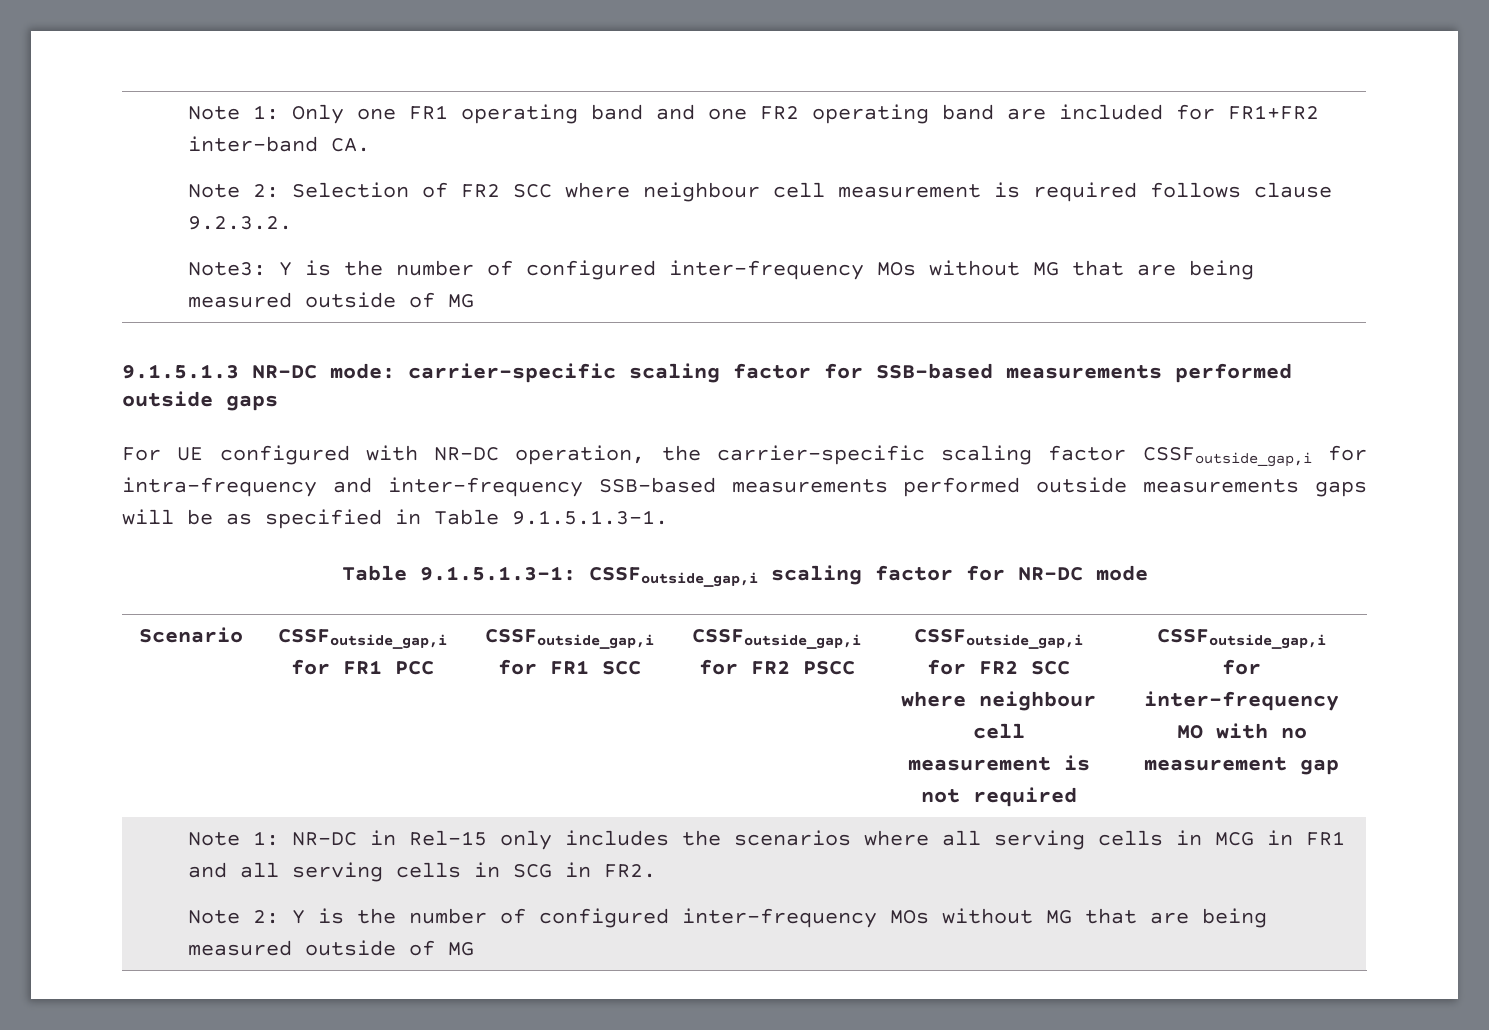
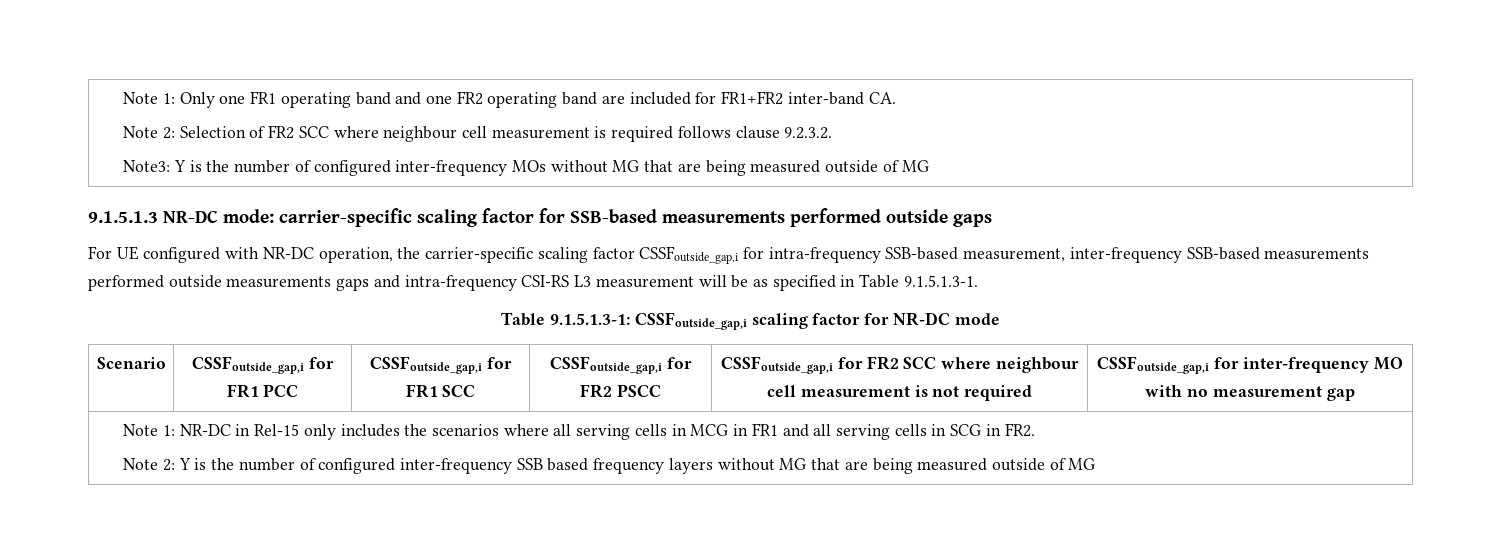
- For UE configured with NR-DC operation, the carrier-specific scaling factor CSSFoutside_gap,i for intra-frequency and inter-frequency SSB-based measurements performed outside measurements gaps will be as specified in Table 9.1.5.1.3-1.
+ For UE configured with NR-DC operation, the carrier-specific scaling factor CSSFoutside_gap,i for intra-frequency SSB-based measurement, inter-frequency SSB-based measurements performed outside measurements gaps and intra-frequency CSI-RS L3 measurement will be as specified in Table 9.1.5.1.3-1.
- Note 2: Y is the number of configured inter-frequency MOs without MG that are being measured outside of MG
+ Note 2: Y is the number of configured inter-frequency SSB based frequency layers without MG that are being measured outside of MG

